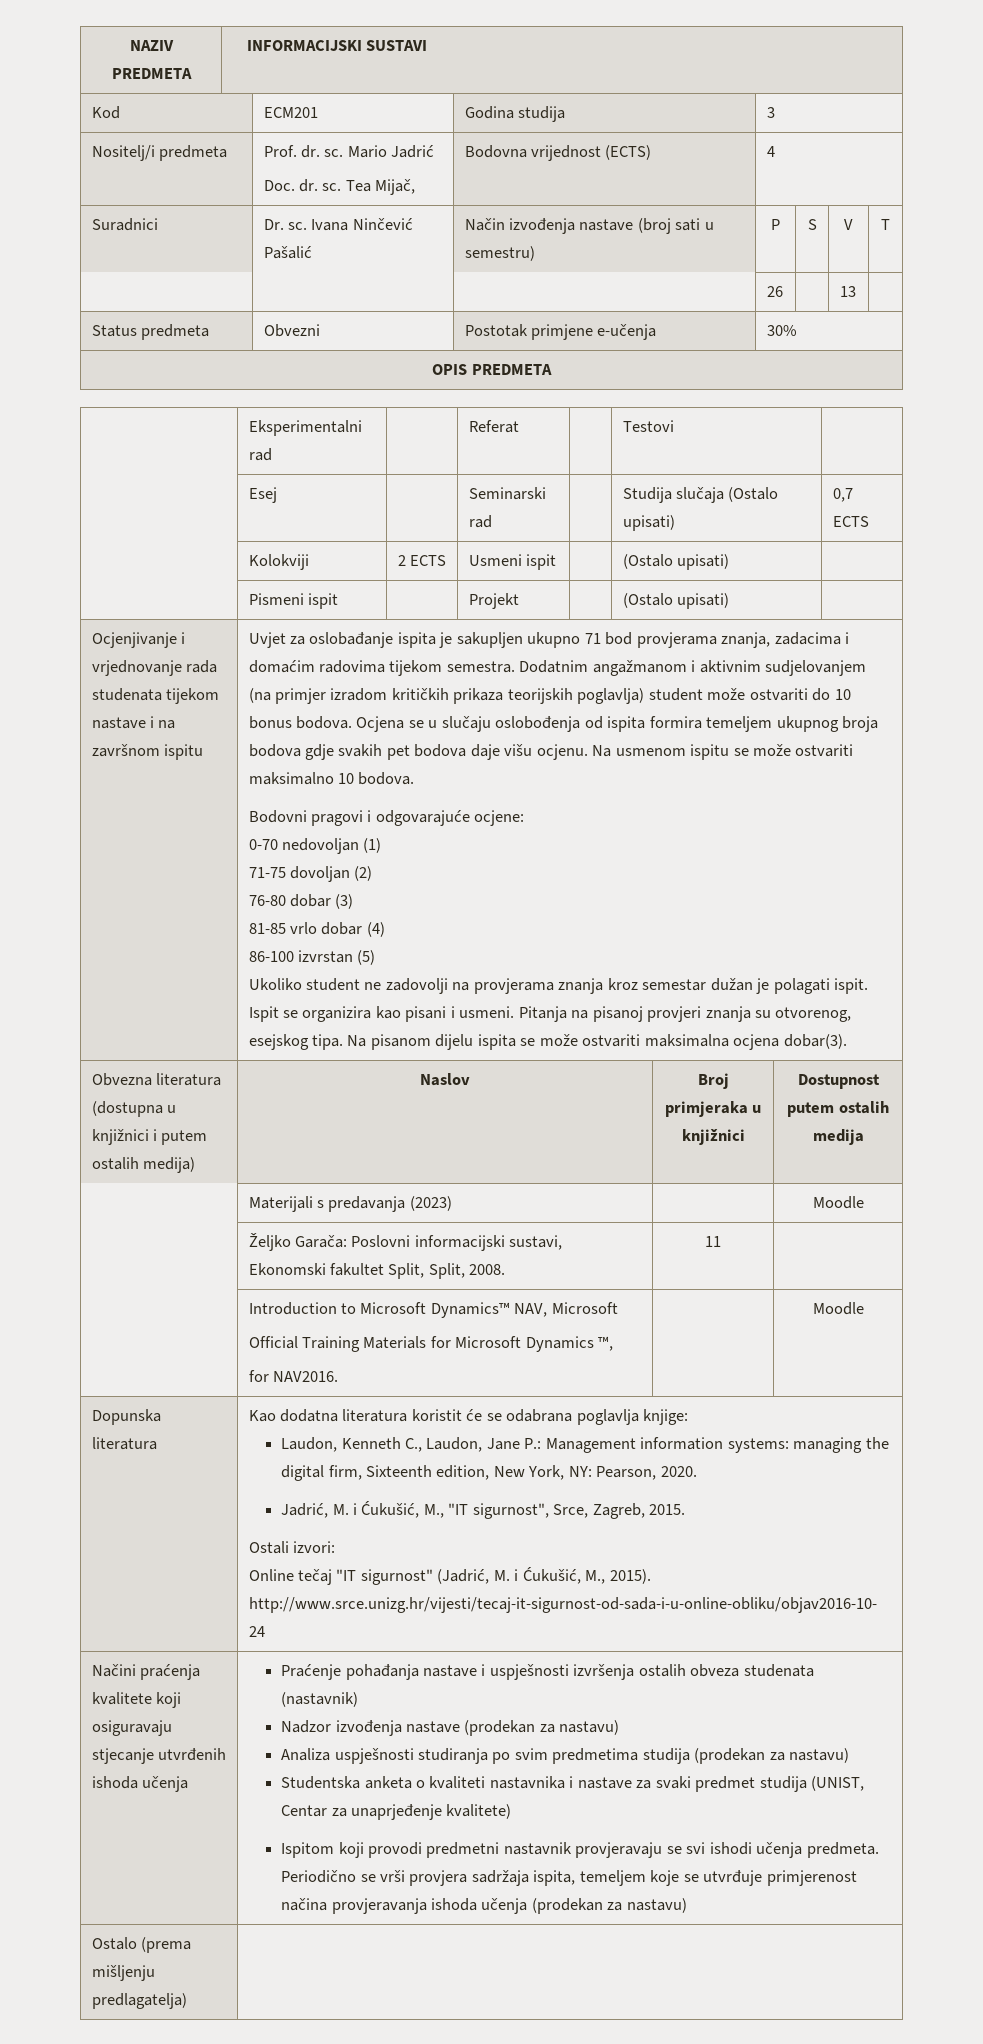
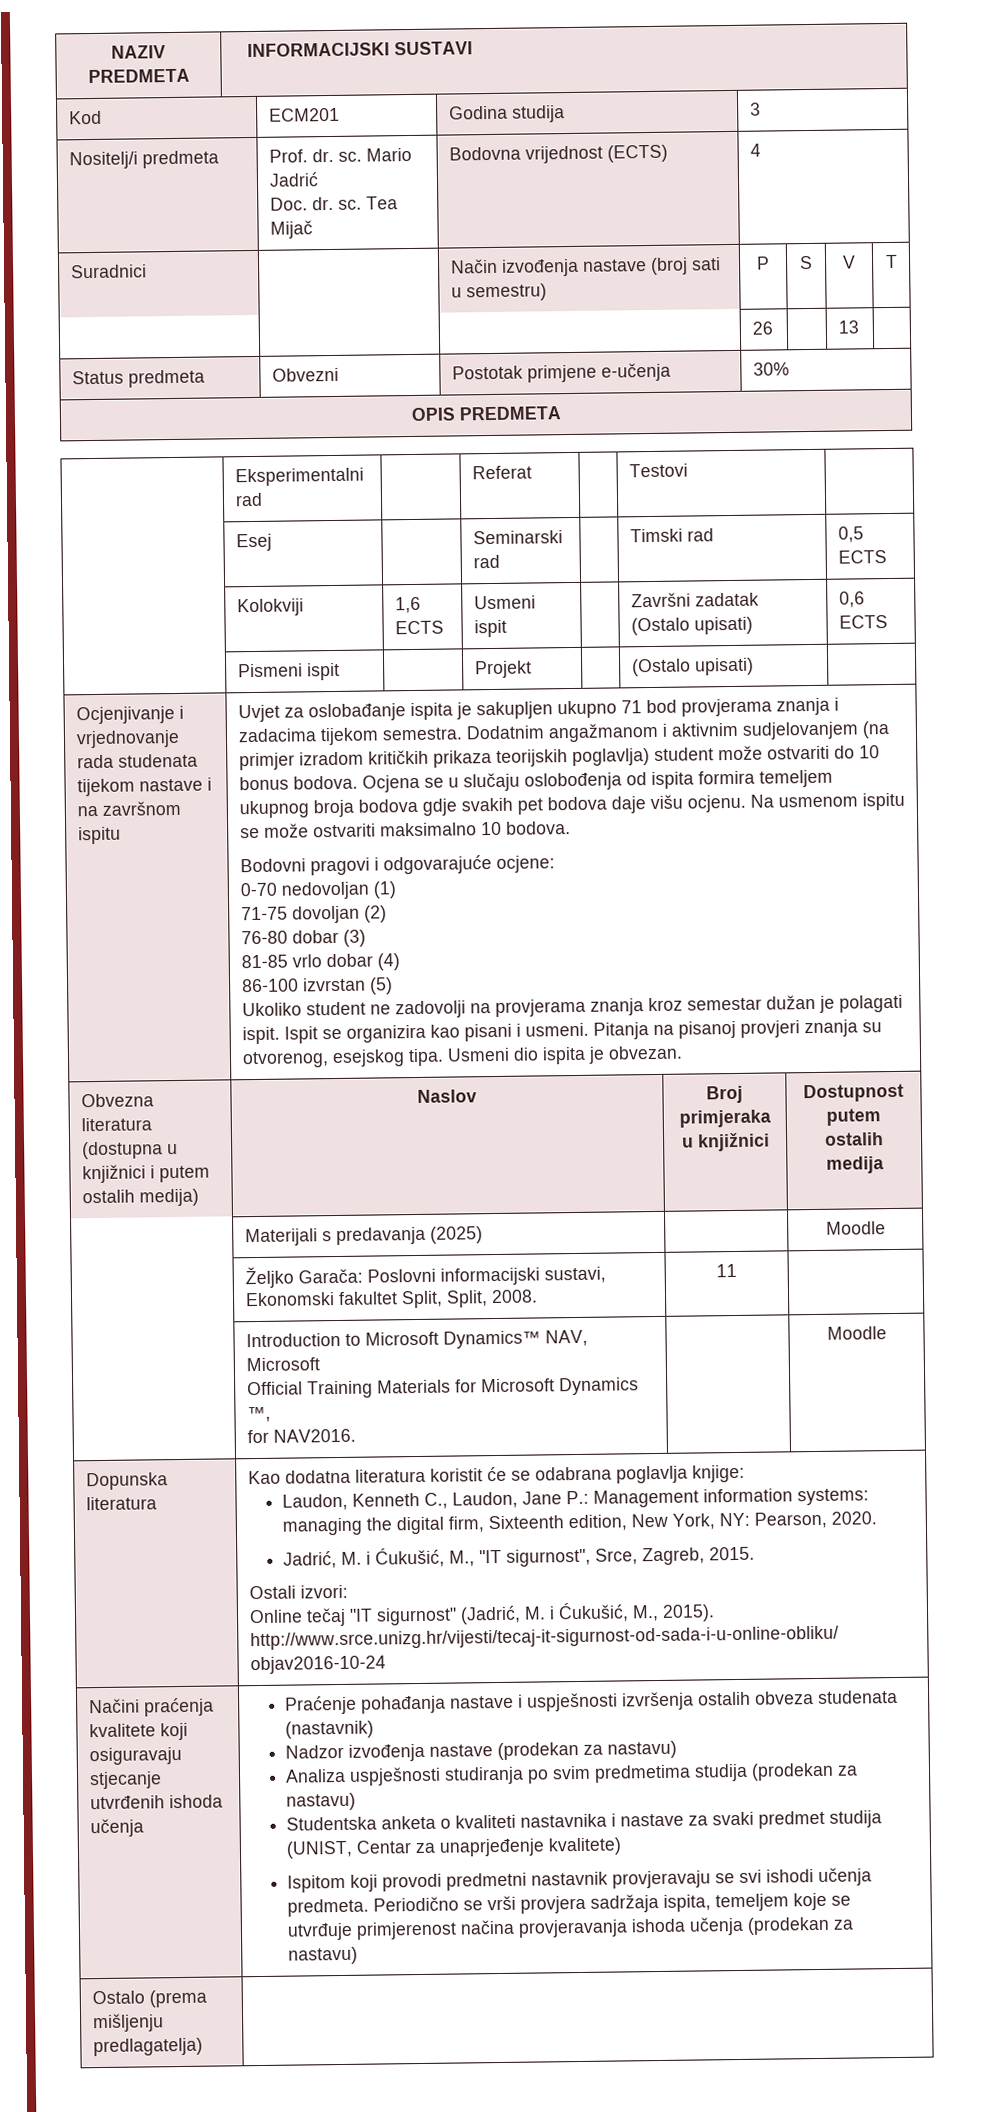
  Nositelj/i predmeta | Prof. dr. sc. Mario Jadrić
- Doc. dr. sc. Tea Mijač, | Bodovna vrijednost (ECTS) | 4
+ Doc. dr. sc. Tea Mijač | Bodovna vrijednost (ECTS) | 4
- Suradnici | Dr. sc. Ivana Ninčević Pašalić | Način izvođenja nastave (broj sati u semestru) | P | S | V | T
+ Suradnici | | Način izvođenja nastave (broj sati u semestru) | P | S | V | T
- | Esej | | Seminarski rad | | Studija slučaja (Ostalo upisati) | 0,7 ECTS
+ | Esej | | Seminarski rad | | Timski rad | 0,5 ECTS
- | Kolokviji | 2 ECTS | Usmeni ispit | | (Ostalo upisati) |
+ | Kolokviji | 1,6 ECTS | Usmeni ispit | | Završni zadatak (Ostalo upisati) | 0,6 ECTS
- Uvjet za oslobađanje ispita je sakupljen ukupno 71 bod provjerama znanja, zadacima i domaćim radovima tijekom semestra.
+ Uvjet za oslobađanje ispita je sakupljen ukupno 71 bod provjerama znanja i zadacima tijekom semestra.
- Na pisanom dijelu ispita se može ostvariti maksimalna ocjena dobar(3).
+ Usmeni dio ispita je obvezan.
- | Materijali s predavanja (2023) | | Moodle
+ | Materijali s predavanja (2025) | | Moodle

